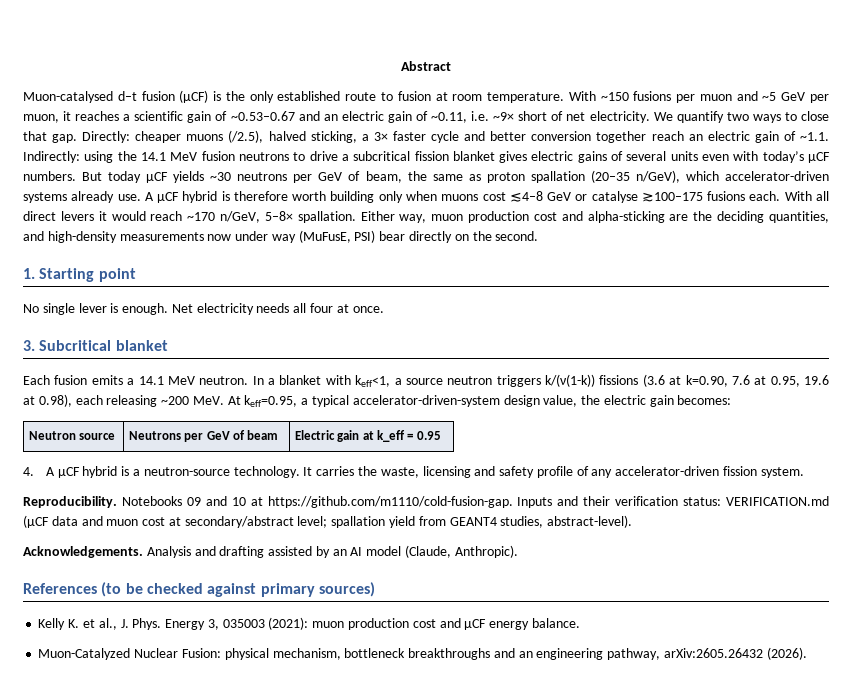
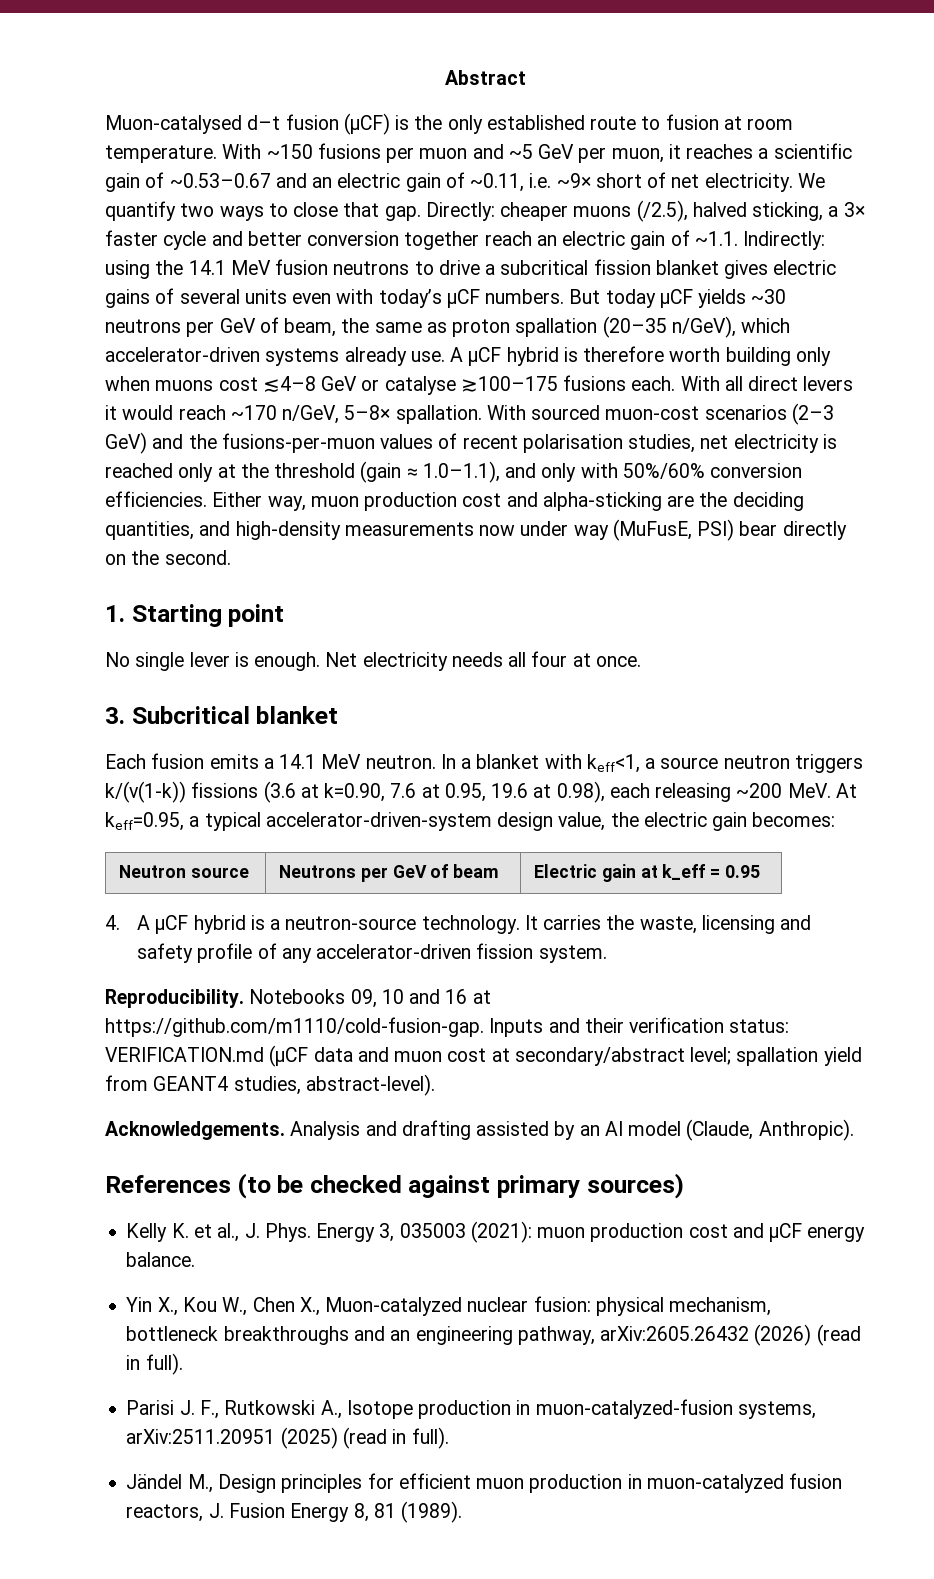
+ With sourced muon-cost scenarios (2–3 GeV) and the fusions-per-muon values of recent polarisation studies, net electricity is reached only at the threshold (gain ≈ 1.0–1.1), and only with 50%/60% conversion efficiencies.
- Notebooks 09 and 10 at https://github.com/m1110/cold-fusion-gap. Inputs and their verification status: VERIFICATION.md (μCF data and muon cost at secondary/abstract level; spallation yield from GEANT4 studies, abstract-level).
+ Notebooks 09, 10 and 16 at https://github.com/m1110/cold-fusion-gap. Inputs and their verification status: VERIFICATION.md (μCF data and muon cost at secondary/abstract level; spallation yield from GEANT4 studies, abstract-level).
- Muon-Catalyzed Nuclear Fusion: physical mechanism, bottleneck breakthroughs and an engineering pathway, arXiv:2605.26432 (2026).
+ Yin X., Kou W., Chen X., Muon-catalyzed nuclear fusion: physical mechanism, bottleneck breakthroughs and an engineering pathway, arXiv:2605.26432 (2026) (read in full).
+ Parisi J. F., Rutkowski A., Isotope production in muon-catalyzed-fusion systems, arXiv:2511.20951 (2025) (read in full).
+ Jändel M., Design principles for efficient muon production in muon-catalyzed fusion reactors, J. Fusion Energy 8, 81 (1989).

